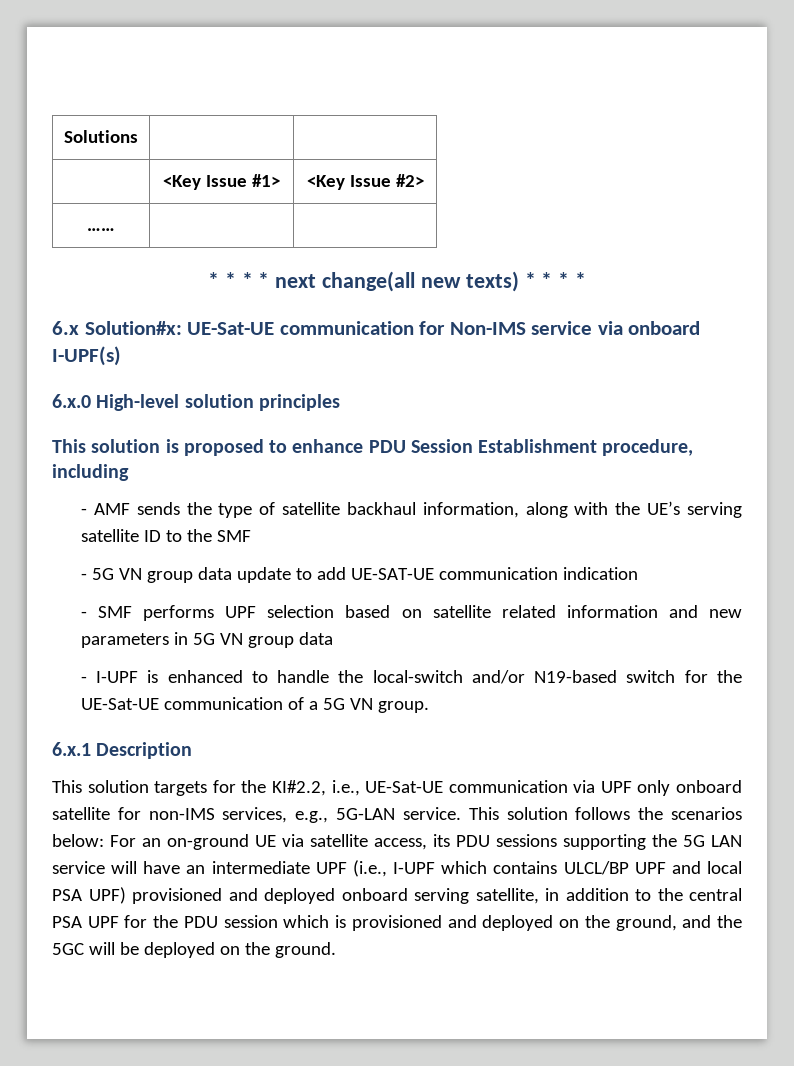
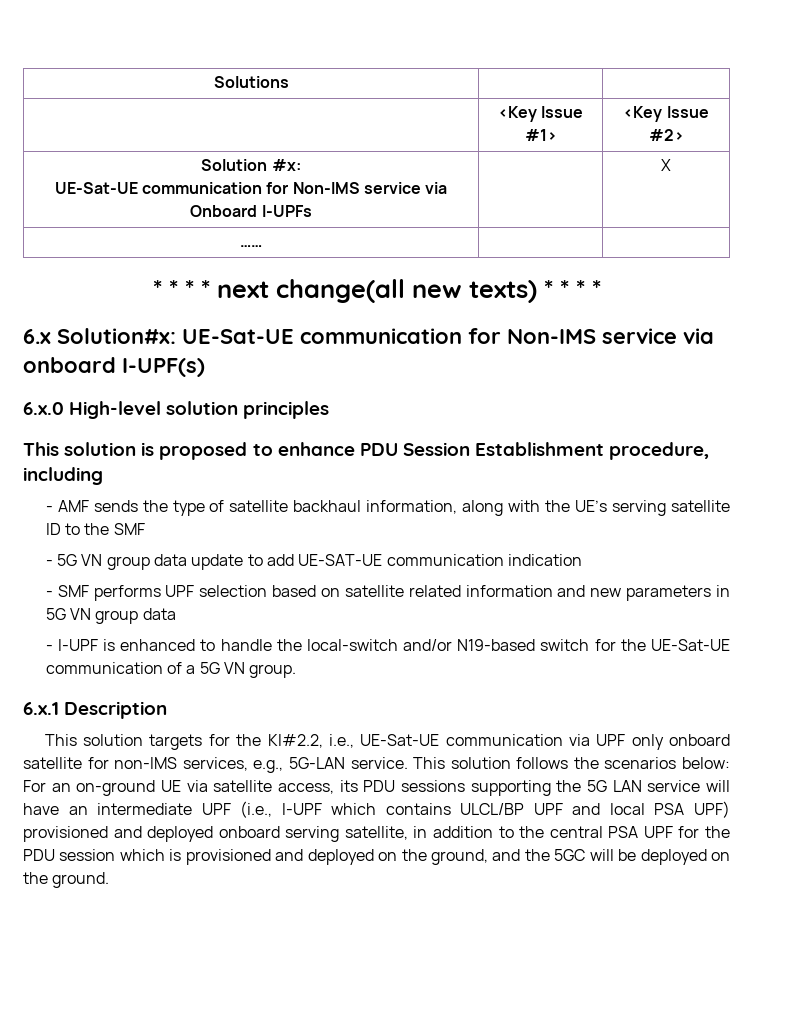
+ Solution #x:
+ UE-Sat-UE communication for Non-IMS service via Onboard I-UPFs | | X

